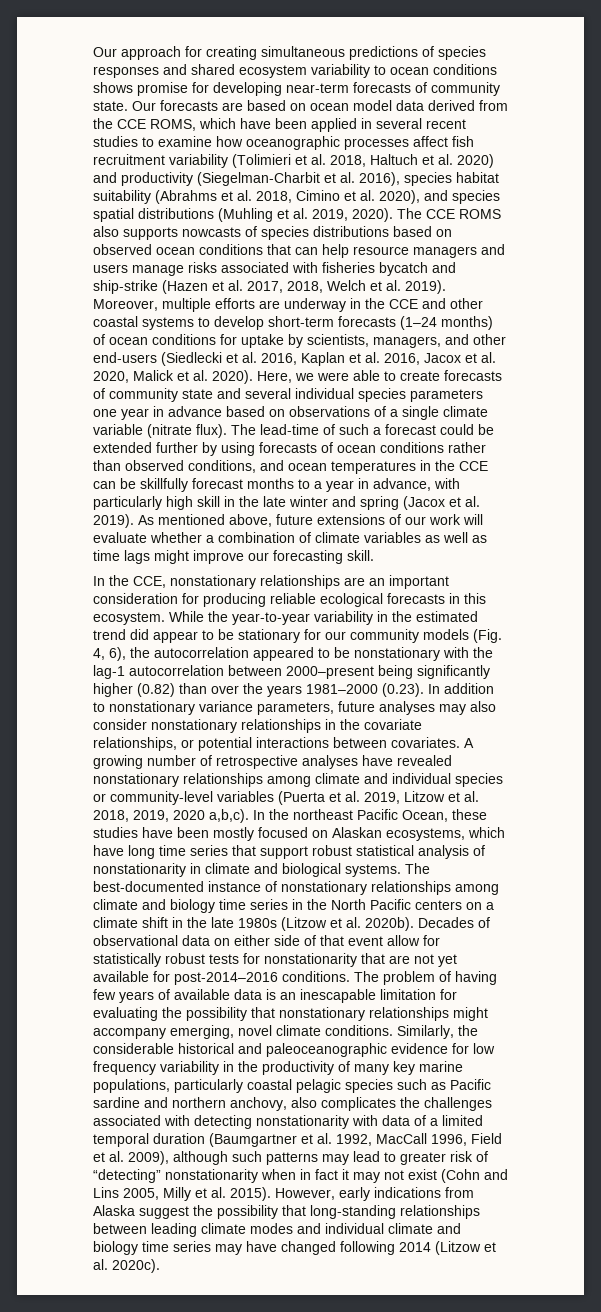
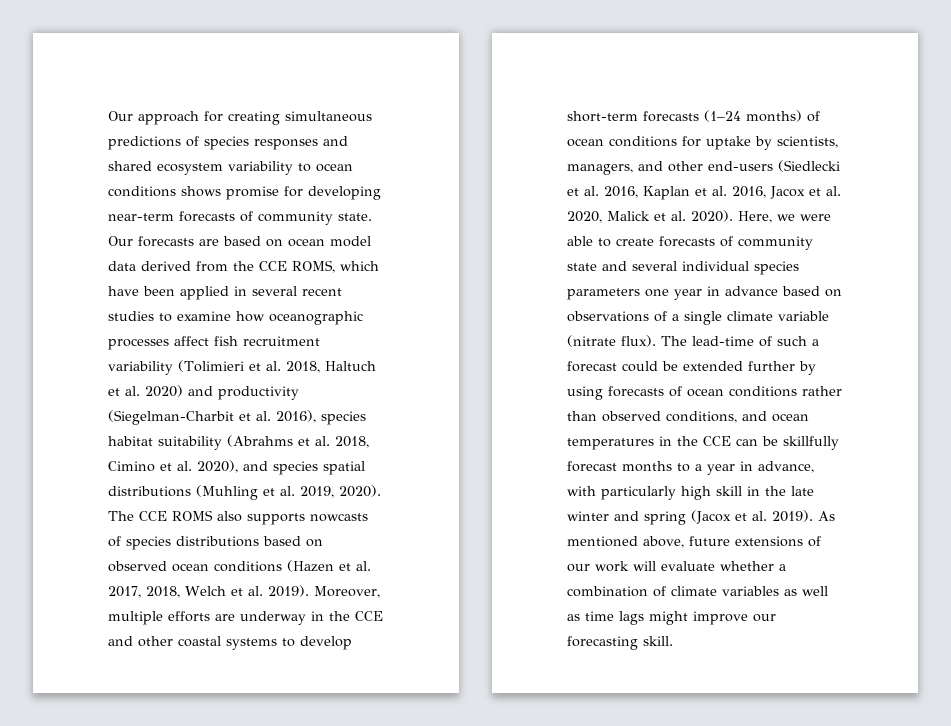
- The CCE ROMS also supports nowcasts of species distributions based on observed ocean conditions that can help resource managers and users manage risks associated with fisheries bycatch and ship-strike (Hazen et al. 2017, 2018, Welch et al. 2019).
+ The CCE ROMS also supports nowcasts of species distributions based on observed ocean conditions (Hazen et al. 2017, 2018, Welch et al. 2019).
- In the CCE, nonstationary relationships are an important consideration for producing reliable ecological forecasts in this ecosystem. While the year-to-year variability in the estimated trend did appear to be stationary for our community models (Fig. 4, 6), the autocorrelation appeared to be nonstationary with the lag-1 autocorrelation between 2000–present being significantly higher (0.82) than over the years 1981–2000 (0.23). In addition to nonstationary variance parameters, future analyses may also consider nonstationary relationships in the covariate relationships, or potential interactions between covariates. A growing number of retrospective analyses have revealed nonstationary relationships among climate and individual species or community-level variables (Puerta et al. 2019, Litzow et al. 2018, 2019, 2020 a,b,c). In the northeast Pacific Ocean, these studies have been mostly focused on Alaskan ecosystems, which have long time series that support robust statistical analysis of nonstationarity in climate and biological systems. The best-documented instance of nonstationary relationships among climate and biology time series in the North Pacific centers on a climate shift in the late 1980s (Litzow et al. 2020b). Decades of observational data on either side of that event allow for statistically robust tests for nonstationarity that are not yet available for post-2014–2016 conditions. The problem of having few years of available data is an inescapable limitation for evaluating the possibility that nonstationary relationships might accompany emerging, novel climate conditions. Similarly, the considerable historical and paleoceanographic evidence for low frequency variability in the productivity of many key marine populations, particularly coastal pelagic species such as Pacific sardine and northern anchovy, also complicates the challenges associated with detecting nonstationarity with data of a limited temporal duration (Baumgartner et al. 1992, MacCall 1996, Field et al. 2009), although such patterns may lead to greater risk of “detecting” nonstationarity when in fact it may not exist (Cohn and Lins 2005, Milly et al. 2015). However, early indications from Alaska suggest the possibility that long-standing relationships between leading climate modes and individual climate and biology time series may have changed following 2014 (Litzow et al. 2020c).

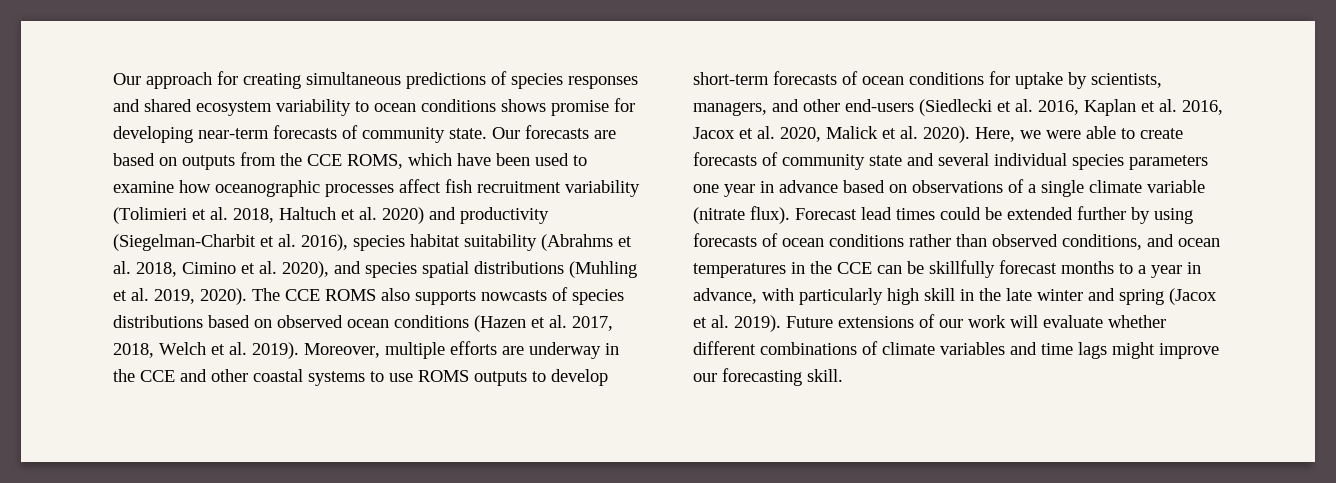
- Our forecasts are based on ocean model data derived from the CCE ROMS, which have been applied in several recent studies to examine how oceanographic processes affect fish recruitment variability (Tolimieri et al. 2018, Haltuch et al. 2020) and productivity (Siegelman-Charbit et al. 2016), species habitat suitability (Abrahms et al. 2018, Cimino et al. 2020), and species spatial distributions (Muhling et al. 2019, 2020).
+ Our forecasts are based on outputs from the CCE ROMS, which have been used to examine how oceanographic processes affect fish recruitment variability (Tolimieri et al. 2018, Haltuch et al. 2020) and productivity (Siegelman-Charbit et al. 2016), species habitat suitability (Abrahms et al. 2018, Cimino et al. 2020), and species spatial distributions (Muhling et al. 2019, 2020).
- Moreover, multiple efforts are underway in the CCE and other coastal systems to develop short-term forecasts (1–24 months) of ocean conditions for uptake by scientists, managers, and other end-users (Siedlecki et al. 2016, Kaplan et al. 2016, Jacox et al. 2020, Malick et al. 2020).
+ Moreover, multiple efforts are underway in the CCE and other coastal systems to use ROMS outputs to develop short-term forecasts of ocean conditions for uptake by scientists, managers, and other end-users (Siedlecki et al. 2016, Kaplan et al. 2016, Jacox et al. 2020, Malick et al. 2020).
- The lead-time of such a forecast could be extended further by using forecasts of ocean conditions rather than observed conditions, and ocean temperatures in the CCE can be skillfully forecast months to a year in advance, with particularly high skill in the late winter and spring (Jacox et al. 2019).
+ Forecast lead times could be extended further by using forecasts of ocean conditions rather than observed conditions, and ocean temperatures in the CCE can be skillfully forecast months to a year in advance, with particularly high skill in the late winter and spring (Jacox et al. 2019).
- As mentioned above, future extensions of our work will evaluate whether a combination of climate variables as well as time lags might improve our forecasting skill.
+ Future extensions of our work will evaluate whether different combinations of climate variables and time lags might improve our forecasting skill.

